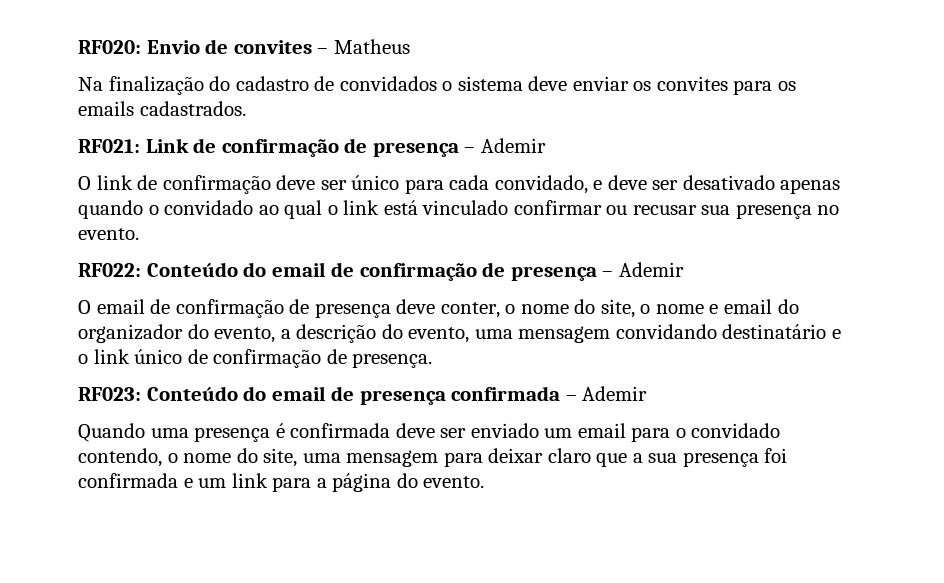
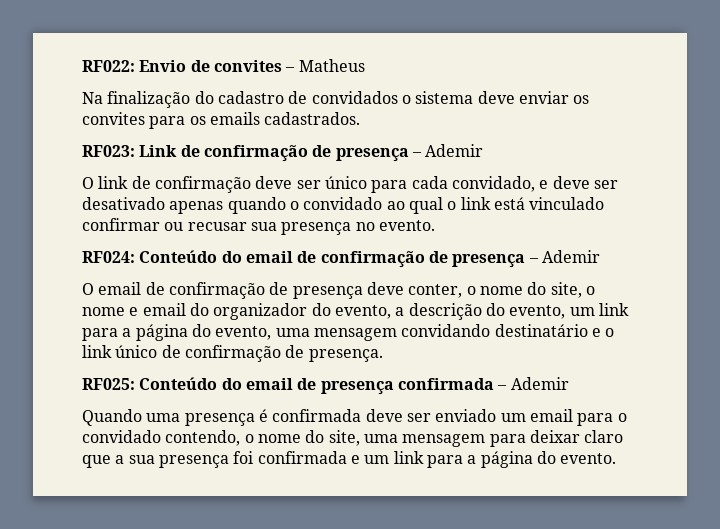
- RF020: Envio de convites – Matheus
+ RF022: Envio de convites – Matheus
- RF021: Link de confirmação de presença – Ademir
+ RF023: Link de confirmação de presença – Ademir
- RF022: Conteúdo do email de confirmação de presença – Ademir
+ RF024: Conteúdo do email de confirmação de presença – Ademir
- O email de confirmação de presença deve conter, o nome do site, o nome e email do organizador do evento, a descrição do evento, uma mensagem convidando destinatário e o link único de confirmação de presença.
+ O email de confirmação de presença deve conter, o nome do site, o nome e email do organizador do evento, a descrição do evento, um link para a página do evento, uma mensagem convidando destinatário e o link único de confirmação de presença.
- RF023: Conteúdo do email de presença confirmada – Ademir
+ RF025: Conteúdo do email de presença confirmada – Ademir

